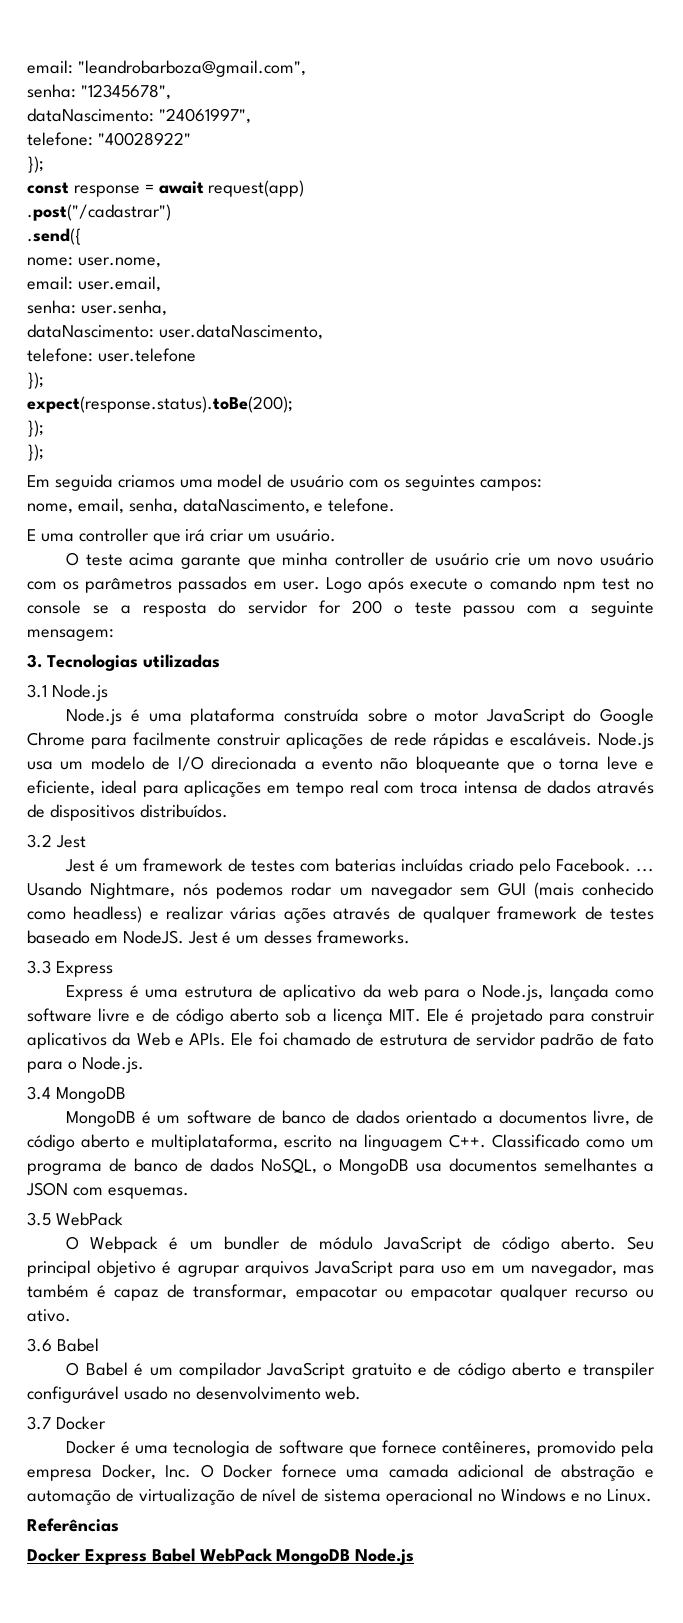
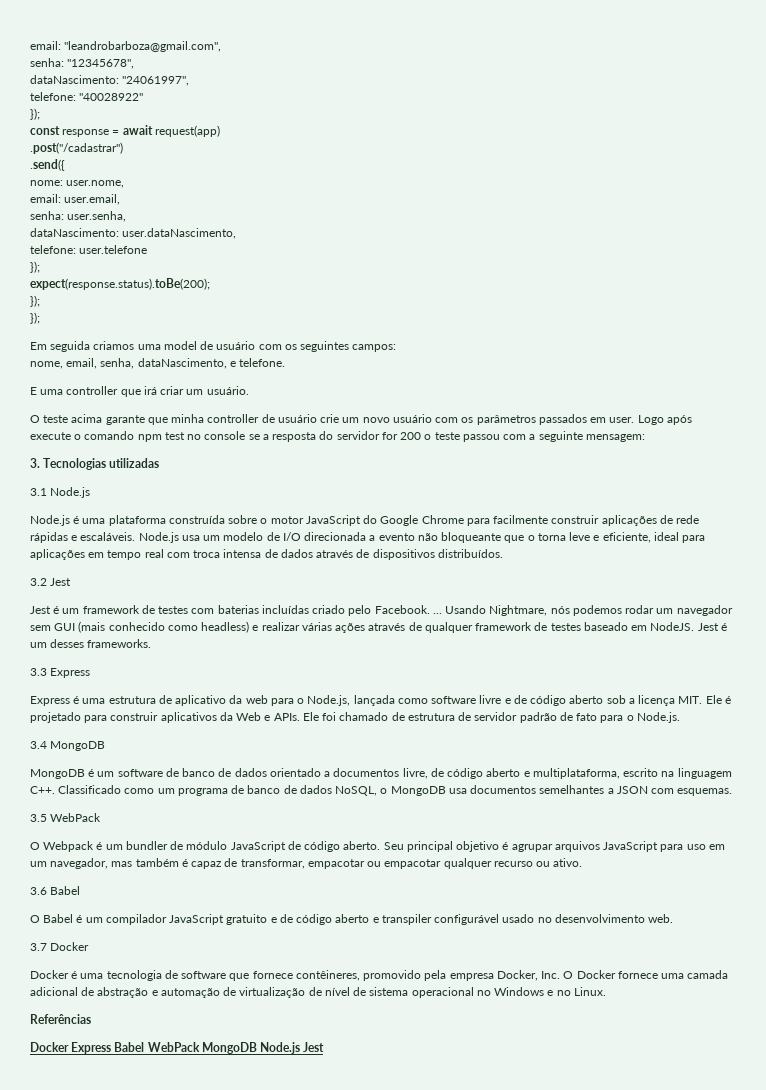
- Docker Express Babel WebPack MongoDB Node.js
+ Docker Express Babel WebPack MongoDB Node.js Jest

